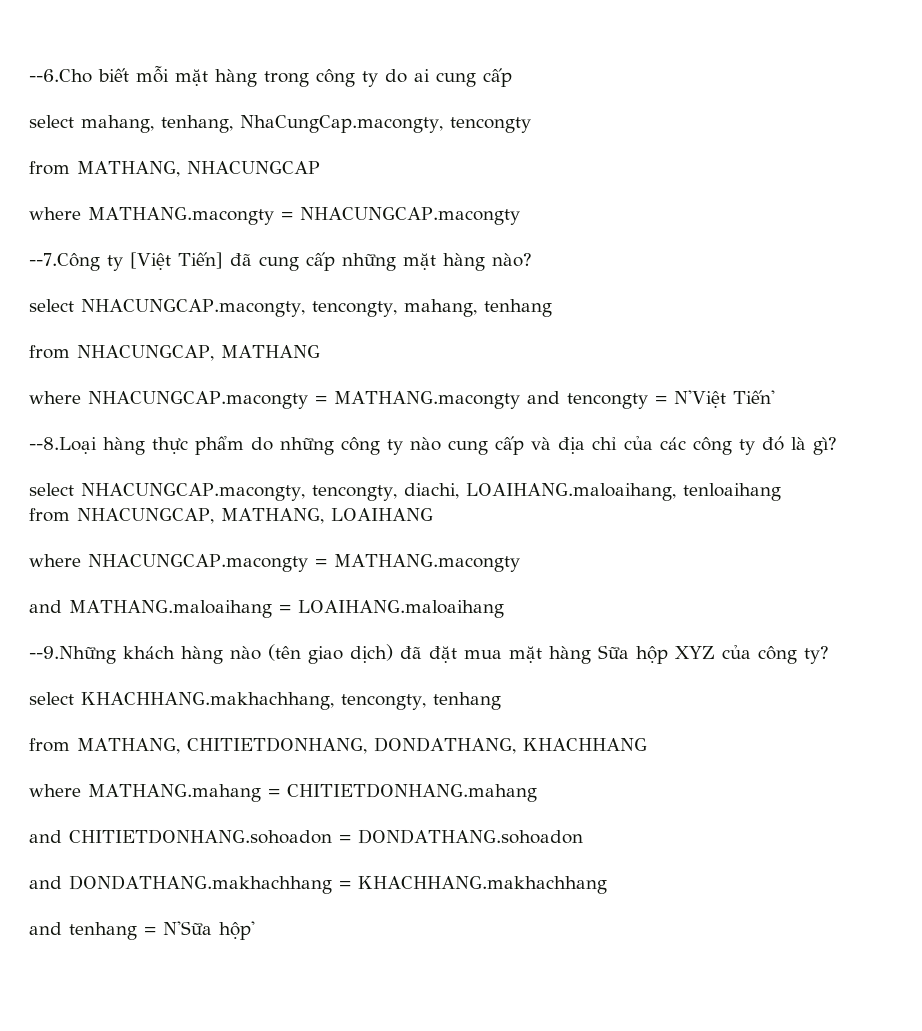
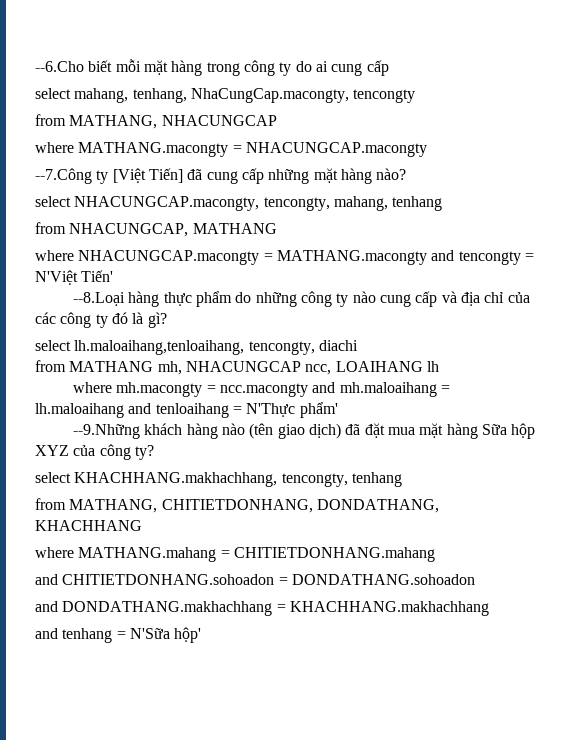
- select NHACUNGCAP.macongty, tencongty, diachi, LOAIHANG.maloaihang, tenloaihang
- from NHACUNGCAP, MATHANG, LOAIHANG
- where NHACUNGCAP.macongty = MATHANG.macongty
- and MATHANG.maloaihang = LOAIHANG.maloaihang
+ select lh.maloaihang,tenloaihang, tencongty, diachi
+ from MATHANG mh, NHACUNGCAP ncc, LOAIHANG lh
+ where mh.macongty = ncc.macongty and mh.maloaihang = lh.maloaihang and tenloaihang = N'Thực phẩm'

